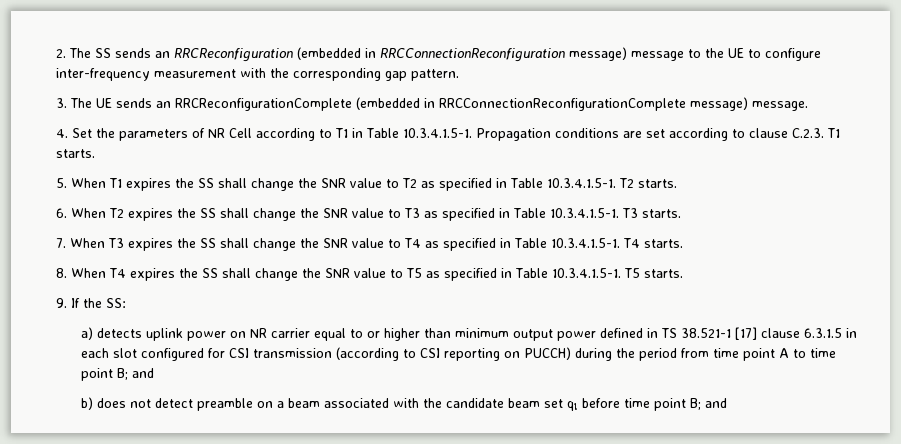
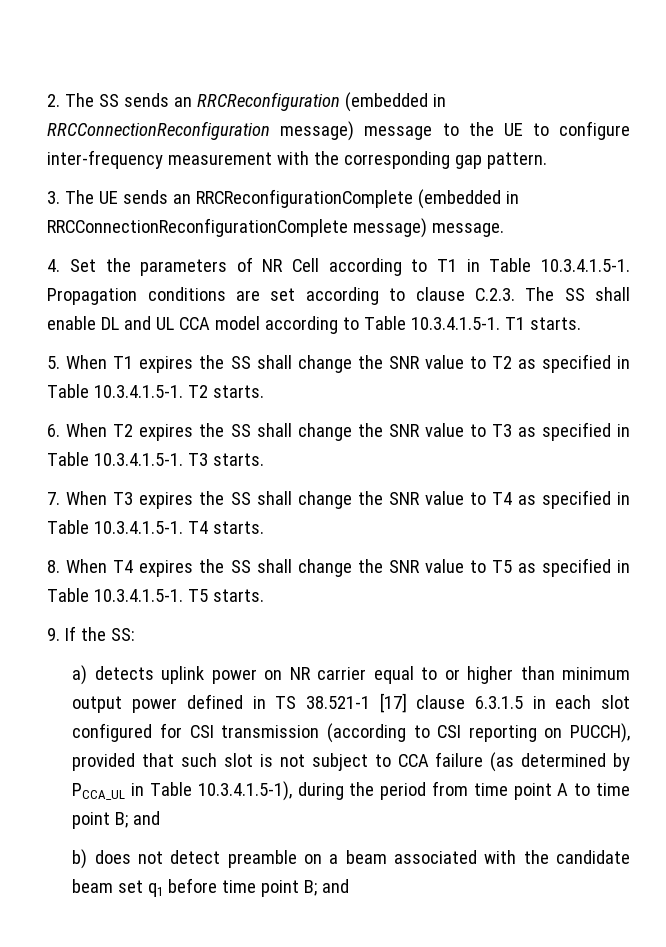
- 4. Set the parameters of NR Cell according to T1 in Table 10.3.4.1.5-1. Propagation conditions are set according to clause C.2.3. T1 starts.
+ 4. Set the parameters of NR Cell according to T1 in Table 10.3.4.1.5-1. Propagation conditions are set according to clause C.2.3. The SS shall enable DL and UL CCA model according to Table 10.3.4.1.5-1. T1 starts.
- a) detects uplink power on NR carrier equal to or higher than minimum output power defined in TS 38.521-1 [17] clause 6.3.1.5 in each slot configured for CSI transmission (according to CSI reporting on PUCCH) during the period from time point A to time point B; and
+ a) detects uplink power on NR carrier equal to or higher than minimum output power defined in TS 38.521-1 [17] clause 6.3.1.5 in each slot configured for CSI transmission (according to CSI reporting on PUCCH), provided that such slot is not subject to CCA failure (as determined by PCCA_UL in Table 10.3.4.1.5-1), during the period from time point A to time point B; and

